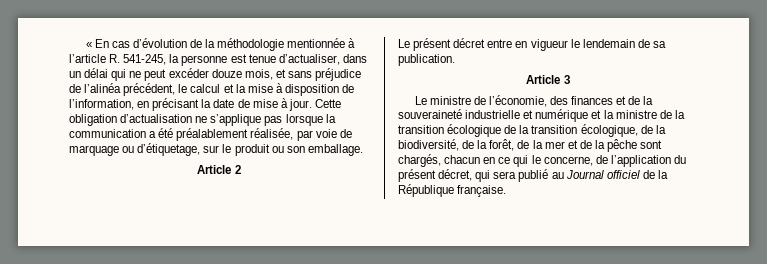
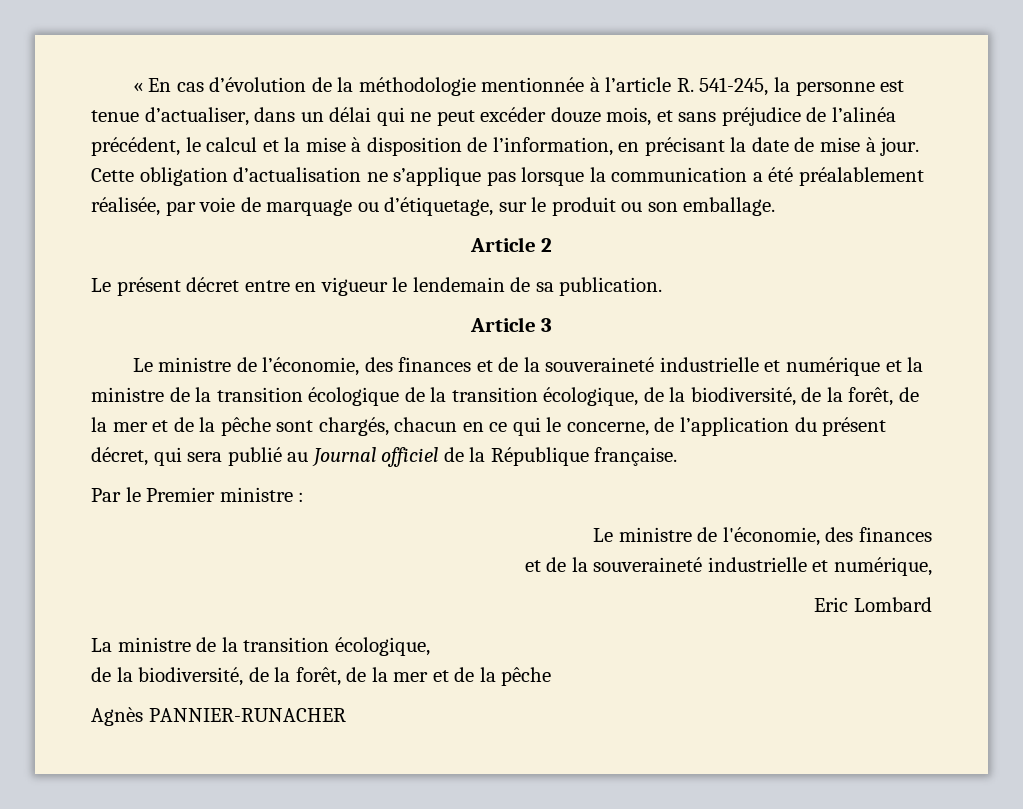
+ Par le Premier ministre :
+ Le ministre de l'économie, des finances
+ et de la souveraineté industrielle et numérique,
+ Eric Lombard
+ La ministre de la transition écologique,
+ de la biodiversité, de la forêt, de la mer et de la pêche
+ Agnès PANNIER-RUNACHER

